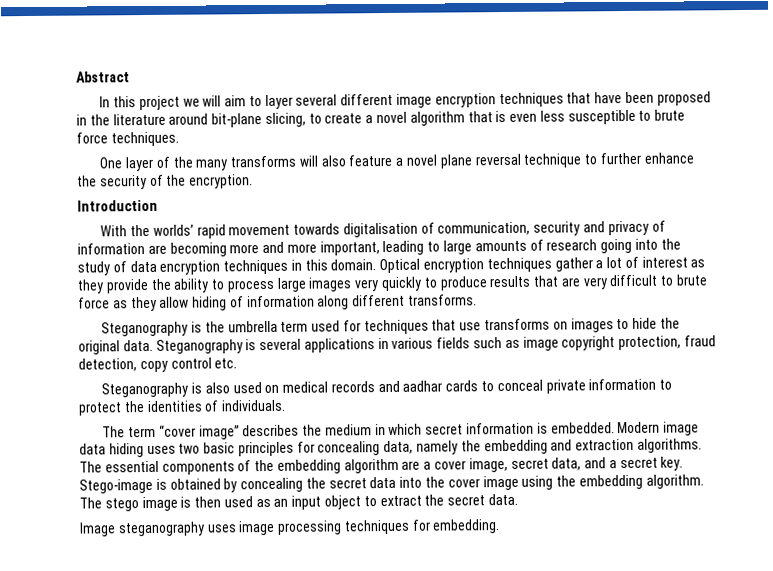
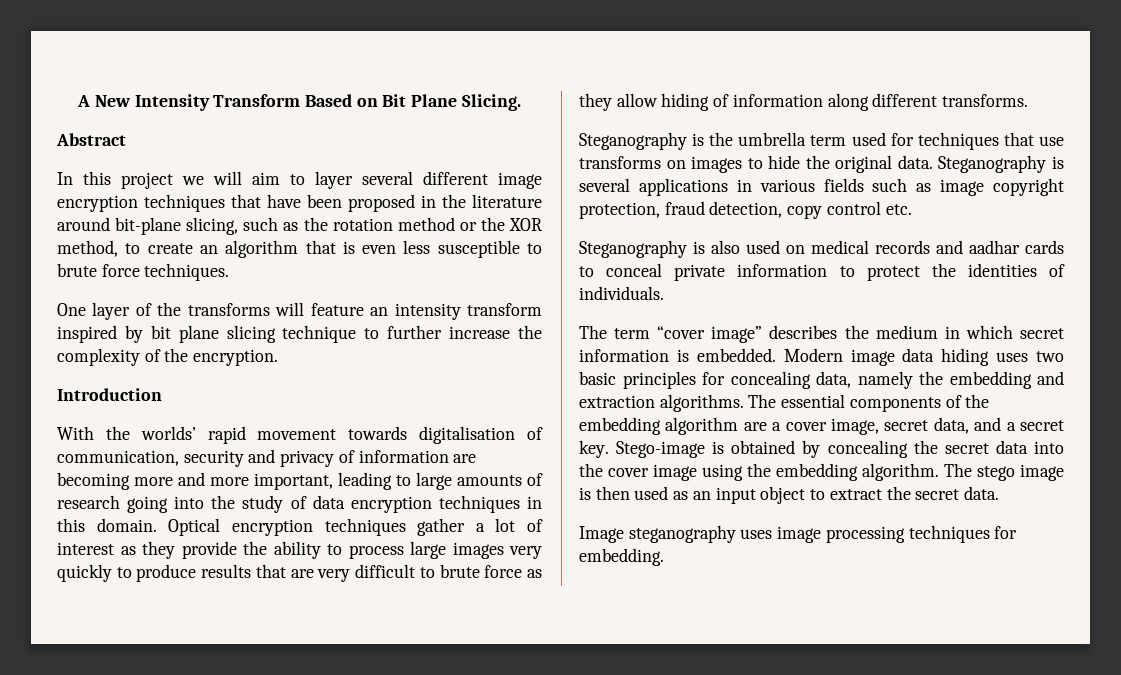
+ A New Intensity Transform Based on Bit Plane Slicing.
- In this project we will aim to layer several different image encryption techniques that have been proposed in the literature around bit-plane slicing, to create a novel algorithm that is even less susceptible to brute force techniques.
+ In this project we will aim to layer several different image encryption techniques that have been proposed in the literature around bit-plane slicing, such as the rotation method or the XOR method, to create an algorithm that is even less susceptible to brute force techniques.
- One layer of the many transforms will also feature a novel plane reversal technique to further enhance the security of the encryption.
+ One layer of the transforms will feature an intensity transform inspired by bit plane slicing technique to further increase the complexity of the encryption.

